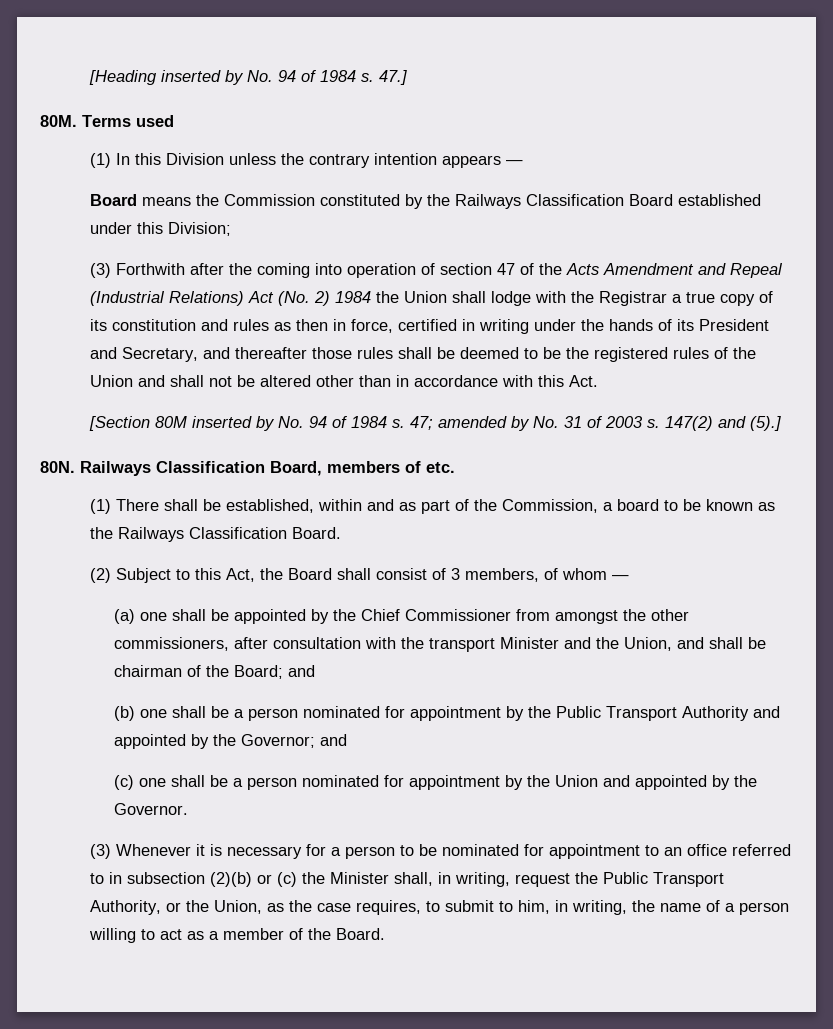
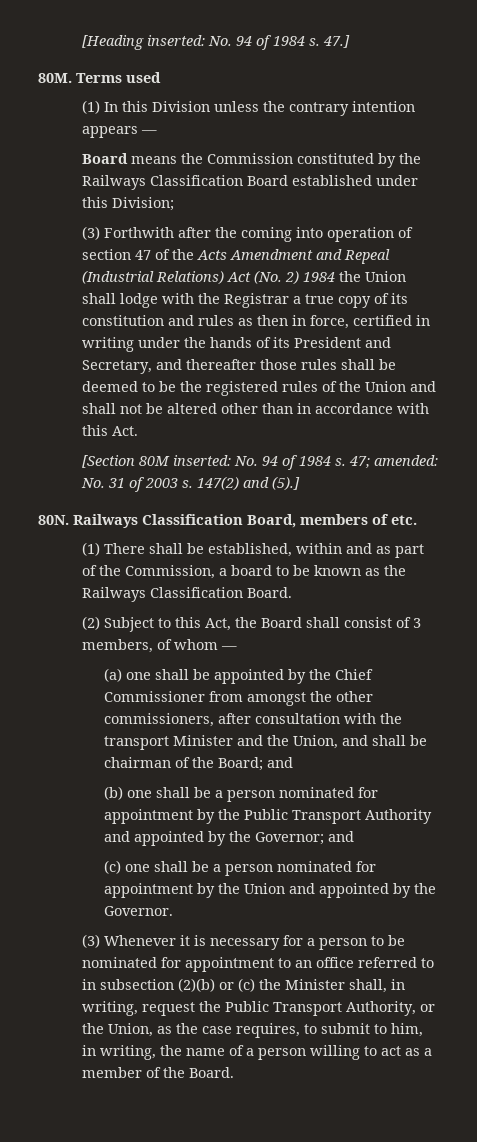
- [Heading inserted by No. 94 of 1984 s.
+ [Heading inserted: No. 94 of 1984 s.
- [Section 80M inserted by No. 94 of 1984 s.
+ [Section 80M inserted: No. 94 of 1984 s.
- 47; amended by No. 31 of 2003 s.
+ 47; amended: No. 31 of 2003 s.

